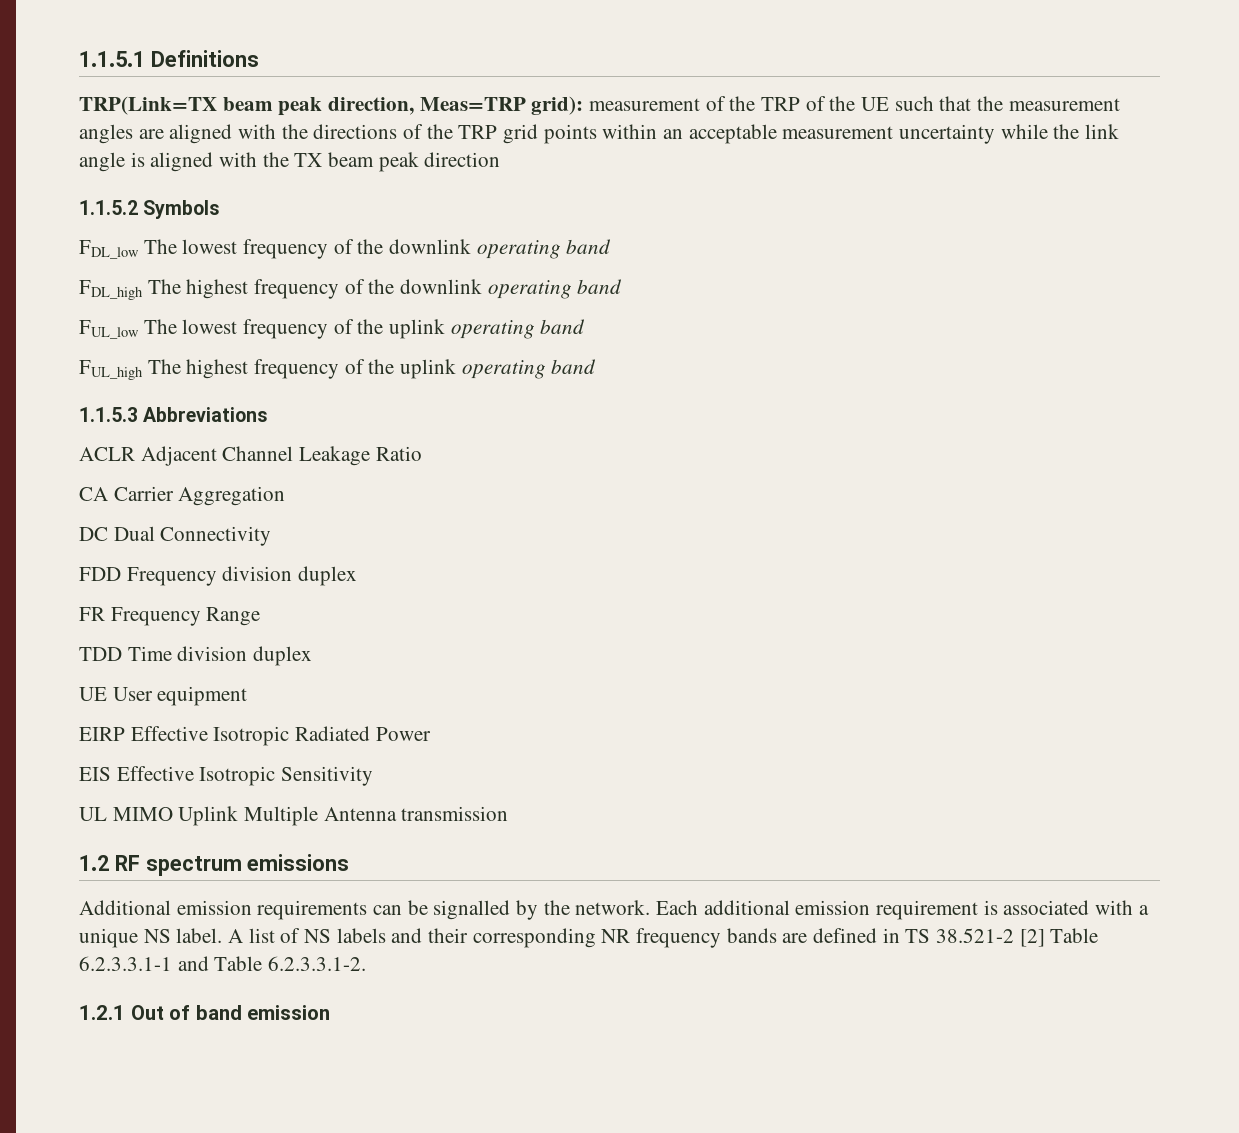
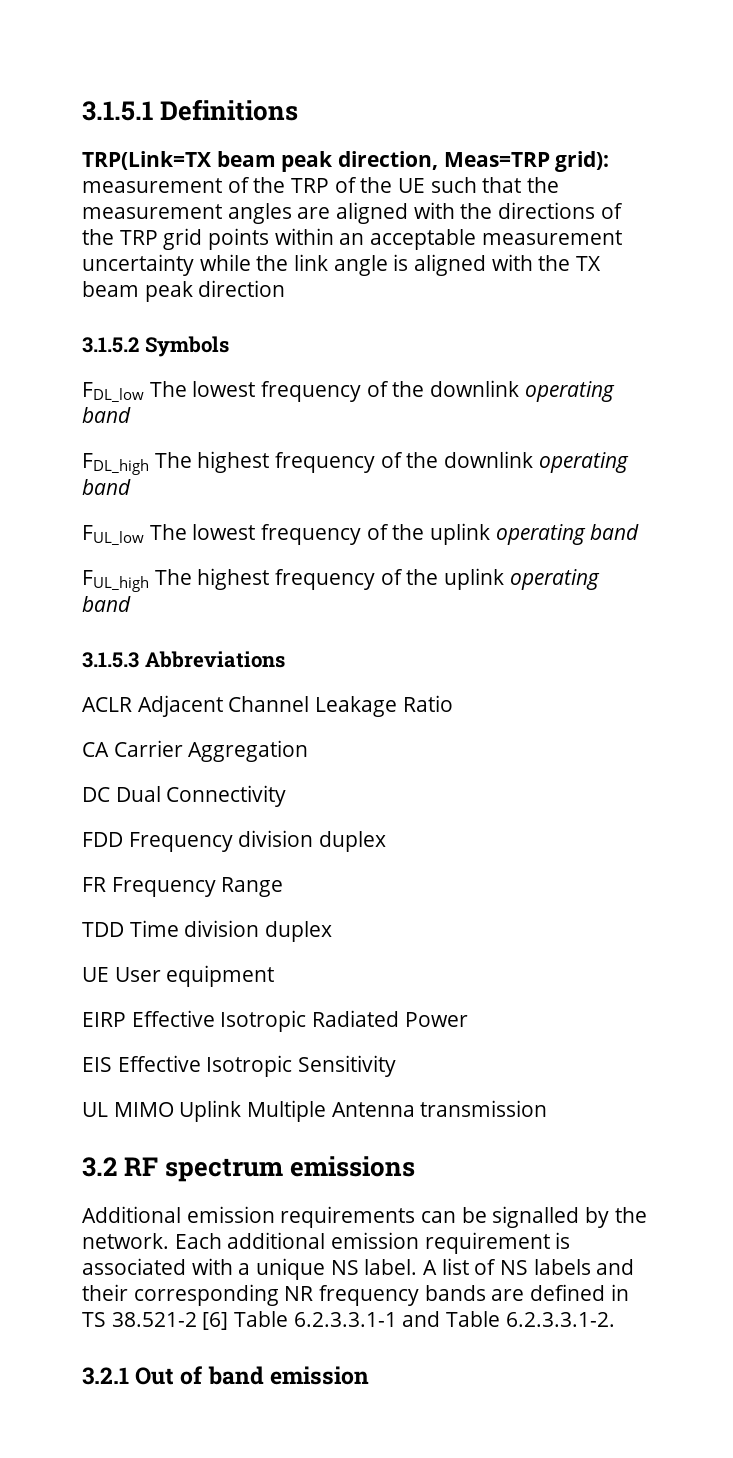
- 1.1.5.1 Definitions
+ 3.1.5.1 Definitions
- 1.1.5.2 Symbols
+ 3.1.5.2 Symbols
- 1.1.5.3 Abbreviations
+ 3.1.5.3 Abbreviations
- 1.2 RF spectrum emissions
+ 3.2 RF spectrum emissions
- A list of NS labels and their corresponding NR frequency bands are defined in TS 38.521-2 [2] Table 6.2.3.3.1-1 and Table 6.2.3.3.1-2.
+ A list of NS labels and their corresponding NR frequency bands are defined in TS 38.521-2 [6] Table 6.2.3.3.1-1 and Table 6.2.3.3.1-2.
- 1.2.1 Out of band emission
+ 3.2.1 Out of band emission

